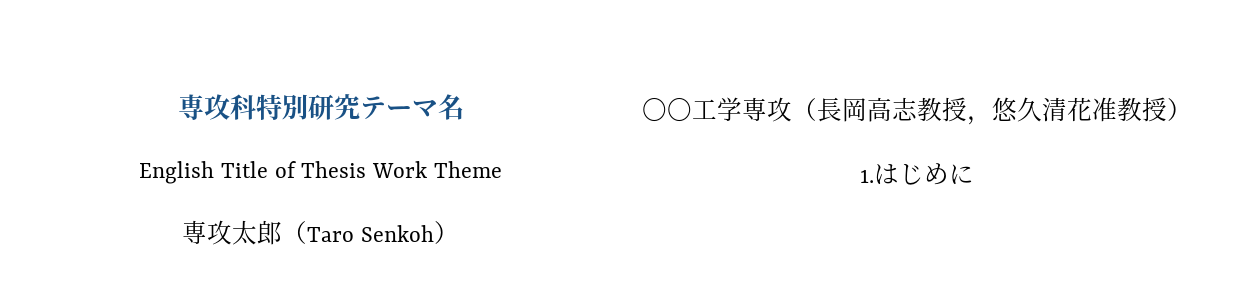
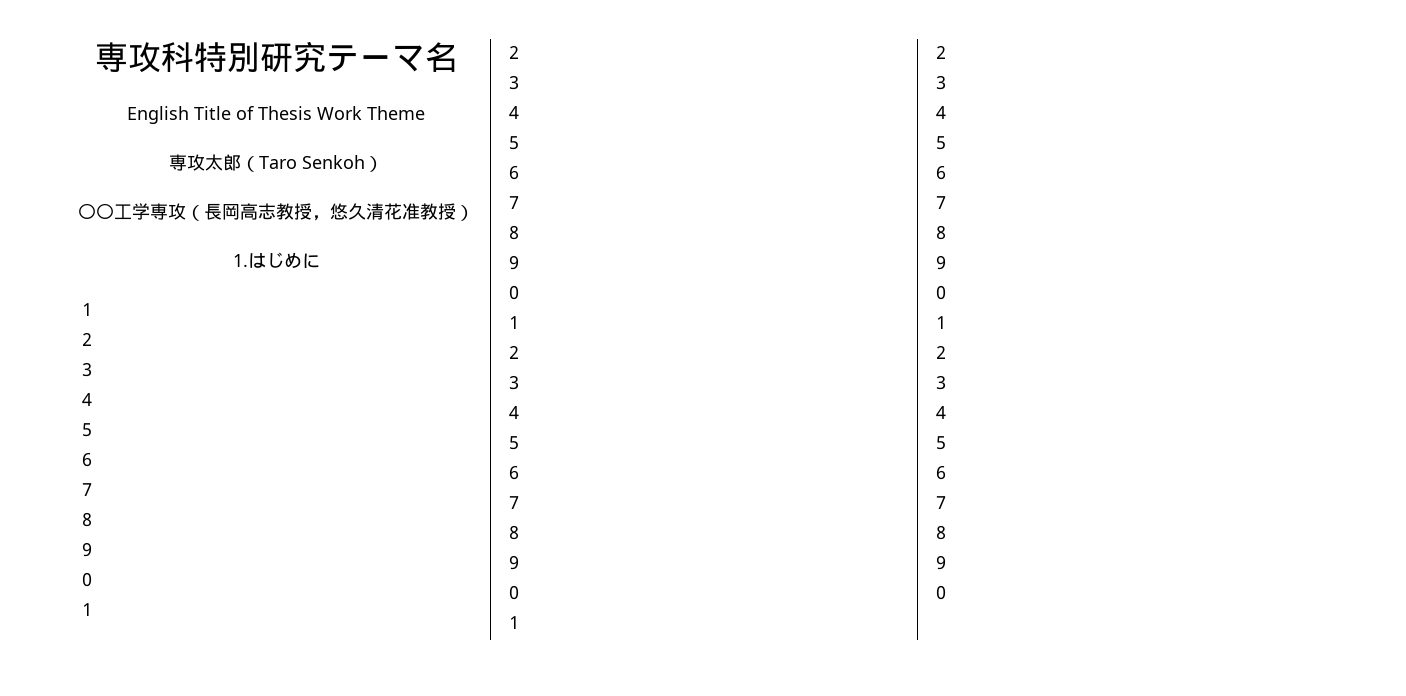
  1.はじめに
+ １
+ ２
+ ３
+ ４
+ ５
+ ６
+ ７
+ ８
+ ９
+ ０
+ １
+ ２
+ ３
+ ４
+ ５
+ ６
+ ７
+ ８
+ ９
+ ０
+ １
+ ２
+ ３
+ ４
+ ５
+ ６
+ ７
+ ８
+ ９
+ ０
+ １
+ ２
+ ３
+ ４
+ ５
+ ６
+ ７
+ ８
+ ９
+ ０
+ １
+ ２
+ ３
+ ４
+ ５
+ ６
+ ７
+ ８
+ ９
+ ０

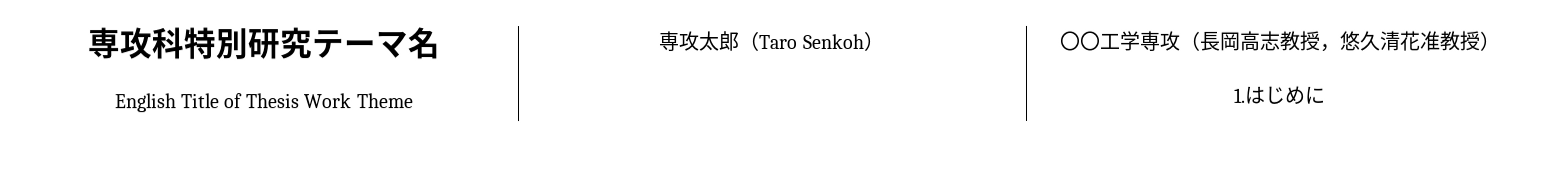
  1.はじめに
- １
- ２
- ３
- ４
- ５
- ６
- ７
- ８
- ９
- ０
- １
- ２
- ３
- ４
- ５
- ６
- ７
- ８
- ９
- ０
- １
- ２
- ３
- ４
- ５
- ６
- ７
- ８
- ９
- ０
- １
- ２
- ３
- ４
- ５
- ６
- ７
- ８
- ９
- ０
- １
- ２
- ３
- ４
- ５
- ６
- ７
- ８
- ９
- ０

